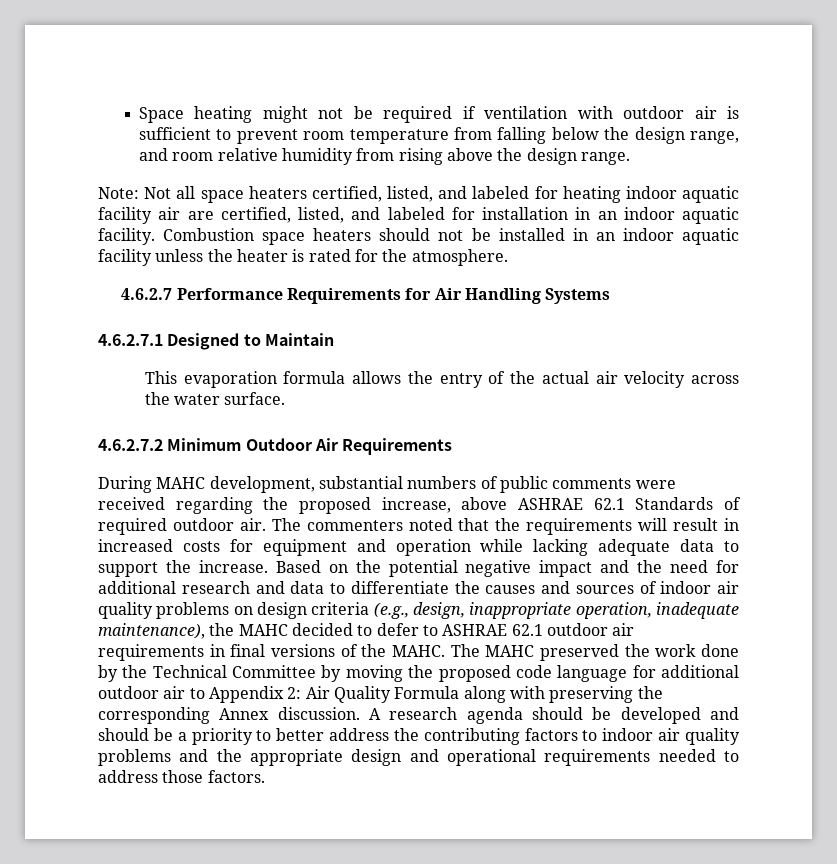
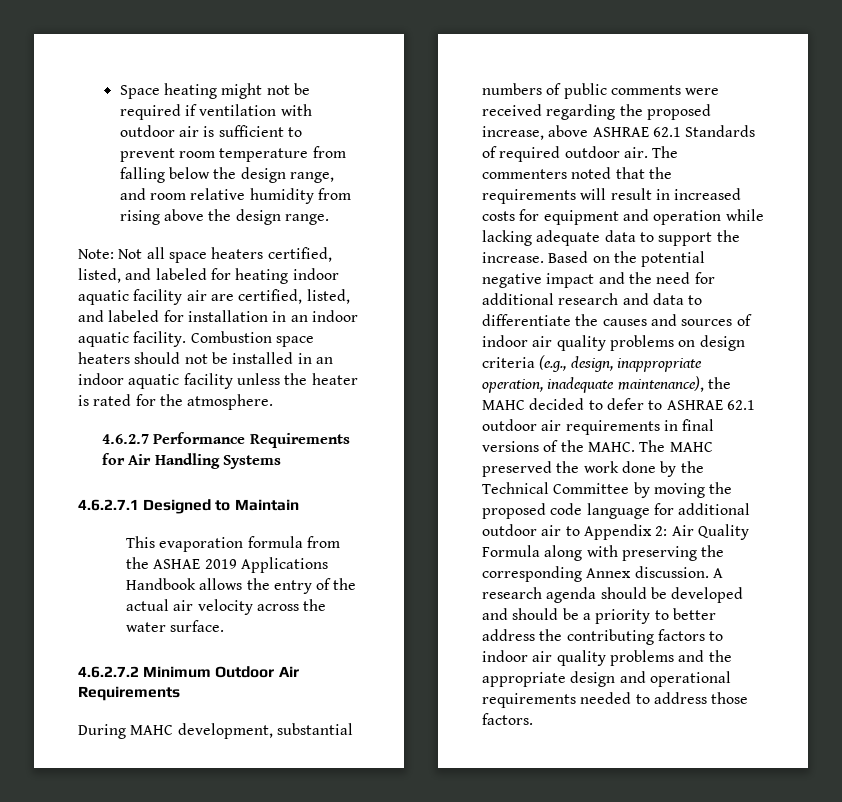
- This evaporation formula allows the entry of the actual air velocity across the water surface.
+ This evaporation formula from the ASHAE 2019 Applications Handbook allows the entry of the actual air velocity across the water surface.

